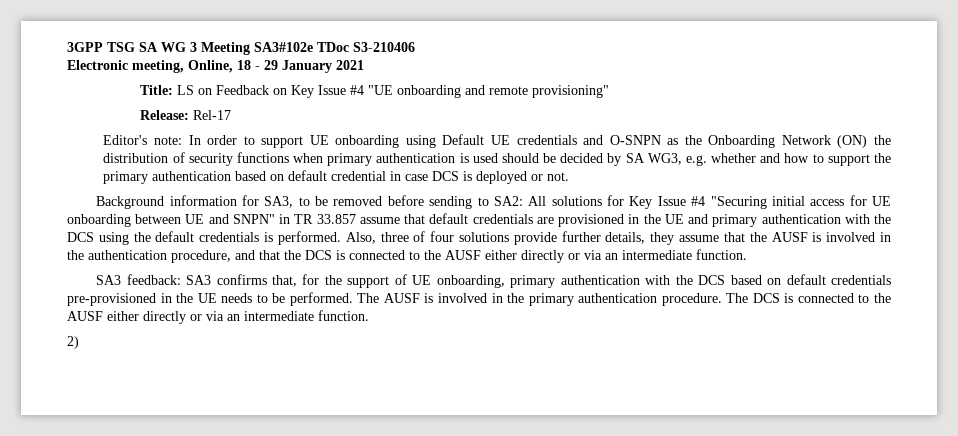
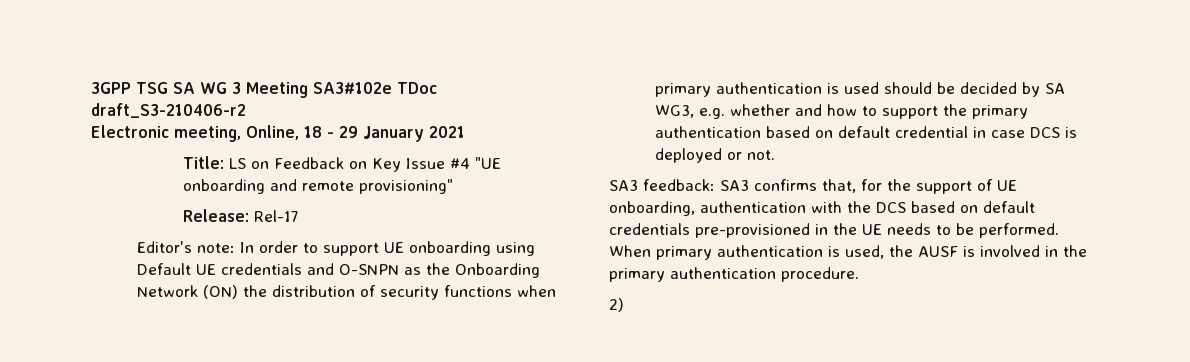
- 3GPP TSG SA WG 3 Meeting SA3#102e TDoc S3-210406
+ 3GPP TSG SA WG 3 Meeting SA3#102e TDoc draft_S3-210406-r2
- Background information for SA3, to be removed before sending to SA2: All solutions for Key Issue #4 "Securing initial access for UE onboarding between UE and SNPN" in TR 33.857 assume that default credentials are provisioned in the UE and primary authentication with the DCS using the default credentials is performed. Also, three of four solutions provide further details, they assume that the AUSF is involved in the authentication procedure, and that the DCS is connected to the AUSF either directly or via an intermediate function.
- SA3 feedback: SA3 confirms that, for the support of UE onboarding, primary authentication with the DCS based on default credentials pre-provisioned in the UE needs to be performed.
+ SA3 feedback: SA3 confirms that, for the support of UE onboarding, authentication with the DCS based on default credentials pre-provisioned in the UE needs to be performed.
- The AUSF is involved in the primary authentication procedure. The DCS is connected to the AUSF either directly or via an intermediate function.
+ When primary authentication is used, the AUSF is involved in the primary authentication procedure.

